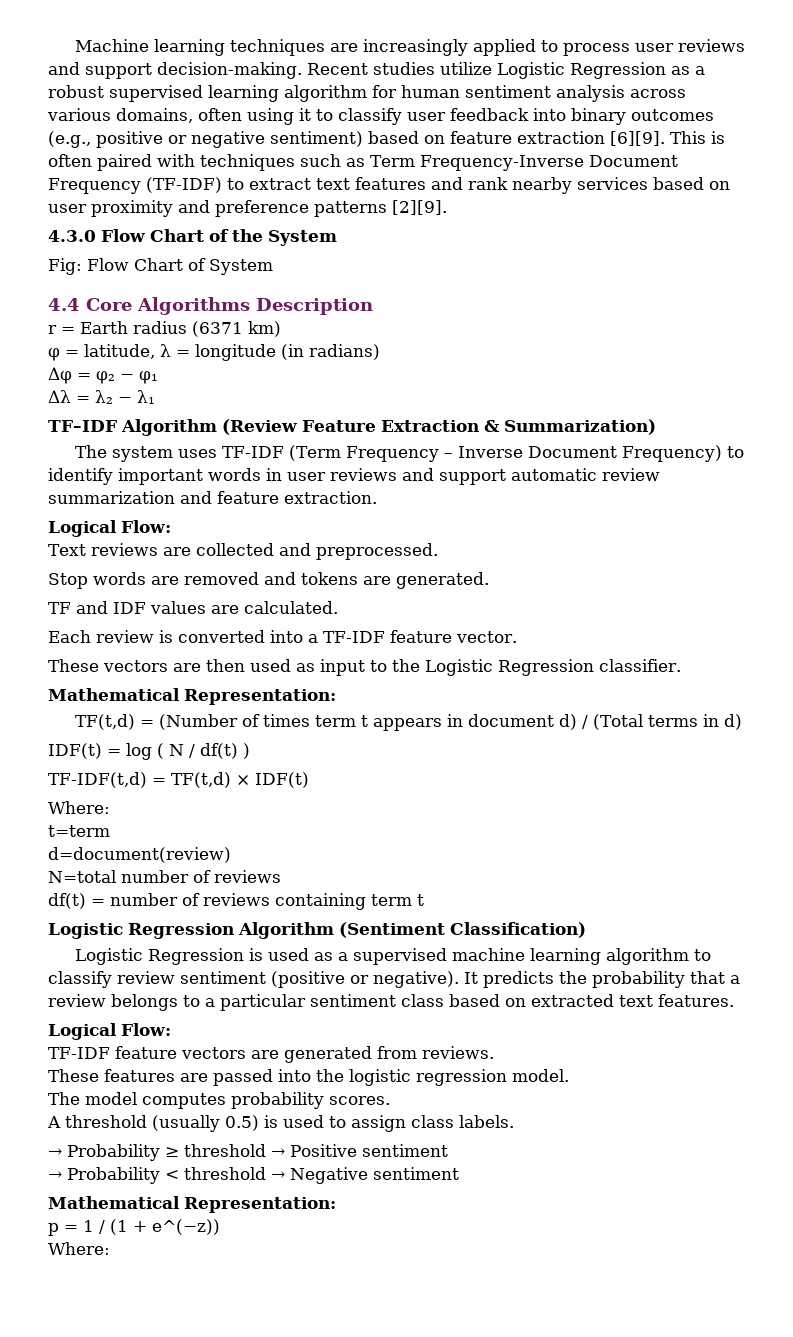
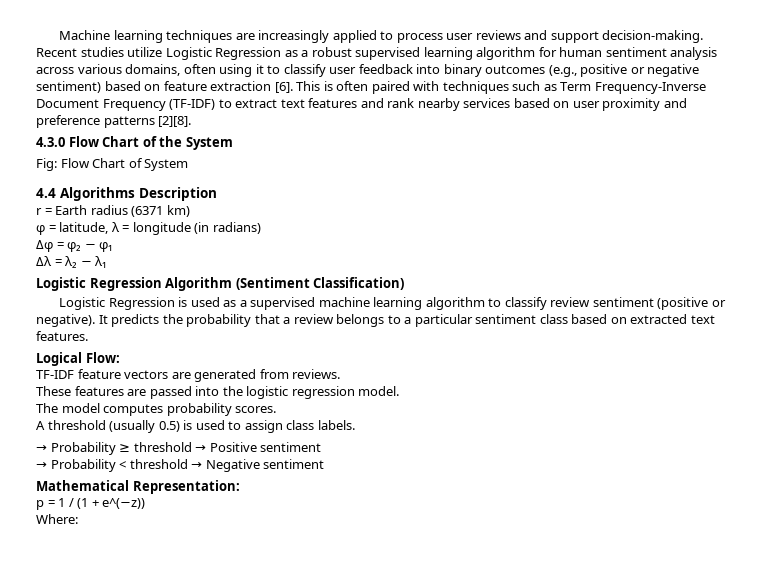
- Recent studies utilize Logistic Regression as a robust supervised learning algorithm for human sentiment analysis across various domains, often using it to classify user feedback into binary outcomes (e.g., positive or negative sentiment) based on feature extraction [6][9].
+ Recent studies utilize Logistic Regression as a robust supervised learning algorithm for human sentiment analysis across various domains, often using it to classify user feedback into binary outcomes (e.g., positive or negative sentiment) based on feature extraction [6].
- This is often paired with techniques such as Term Frequency-Inverse Document Frequency (TF-IDF) to extract text features and rank nearby services based on user proximity and preference patterns [2][9].
+ This is often paired with techniques such as Term Frequency-Inverse Document Frequency (TF-IDF) to extract text features and rank nearby services based on user proximity and preference patterns [2][8].
- 4.4 Core Algorithms Description
+ 4.4 Algorithms Description
- TF–IDF Algorithm (Review Feature Extraction & Summarization)
- The system uses TF-IDF (Term Frequency – Inverse Document Frequency) to identify important words in user reviews and support automatic review summarization and feature extraction.
- Logical Flow:
- Text reviews are collected and preprocessed.
- Stop words are removed and tokens are generated.
- TF and IDF values are calculated.
- Each review is converted into a TF-IDF feature vector.
- These vectors are then used as input to the Logistic Regression classifier.
- Mathematical Representation:
- TF(t,d) = (Number of times term t appears in document d) / (Total terms in d)
- IDF(t) = log ( N / df(t) )
- TF-IDF(t,d) = TF(t,d) × IDF(t)
- Where:
- t=term
- d=document(review)
- N=total number of reviews
- df(t) = number of reviews containing term t

